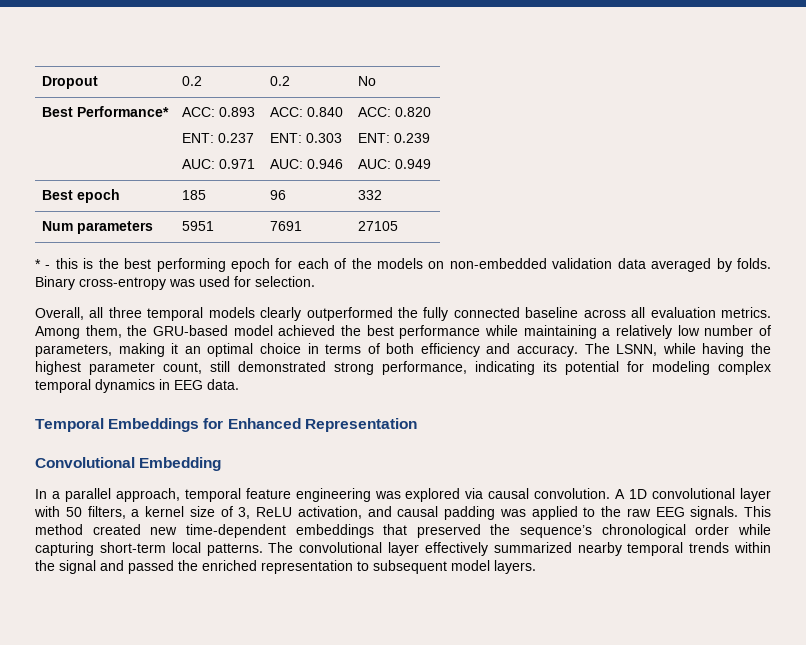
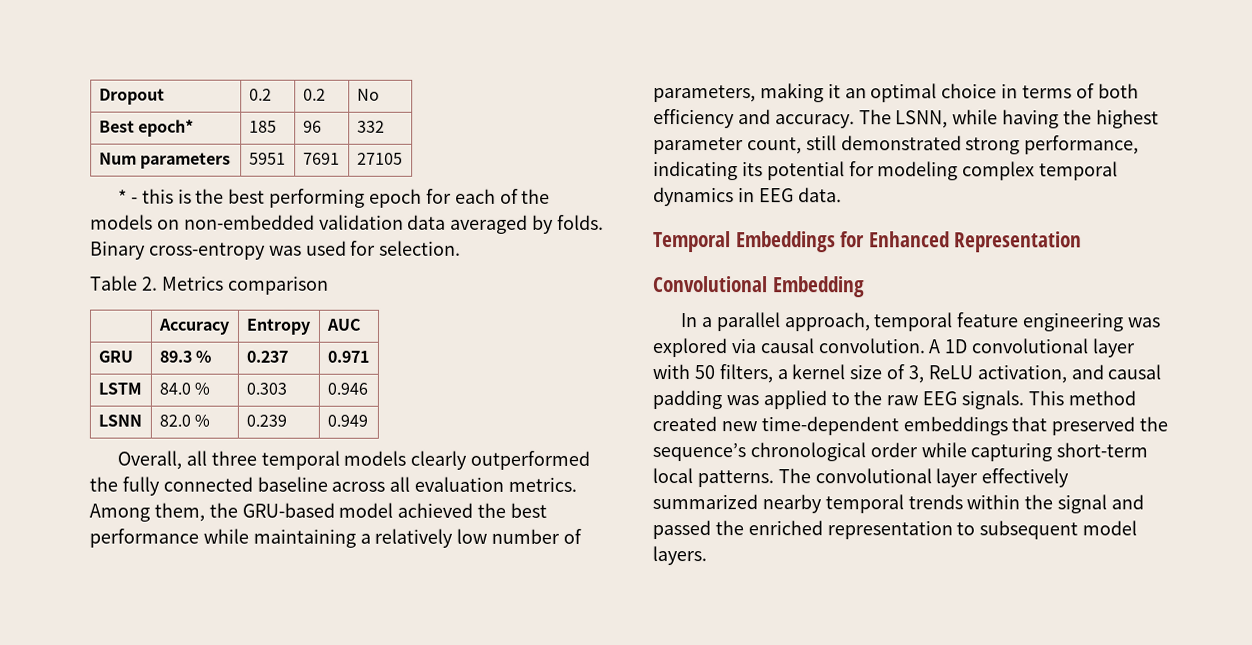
- Best Performance* | ACC: 0.893
- ENT: 0.237
- AUC: 0.971 | ACC: 0.840
- ENT: 0.303
- AUC: 0.946 | ACC: 0.820
- ENT: 0.239
- AUC: 0.949
- Best epoch | 185 | 96 | 332
+ Best epoch* | 185 | 96 | 332
+ Table 2. Metrics comparison
+ | Accuracy | Entropy | AUC
+ GRU | 89.3 % | 0.237 | 0.971
+ LSTM | 84.0 % | 0.303 | 0.946
+ LSNN | 82.0 % | 0.239 | 0.949

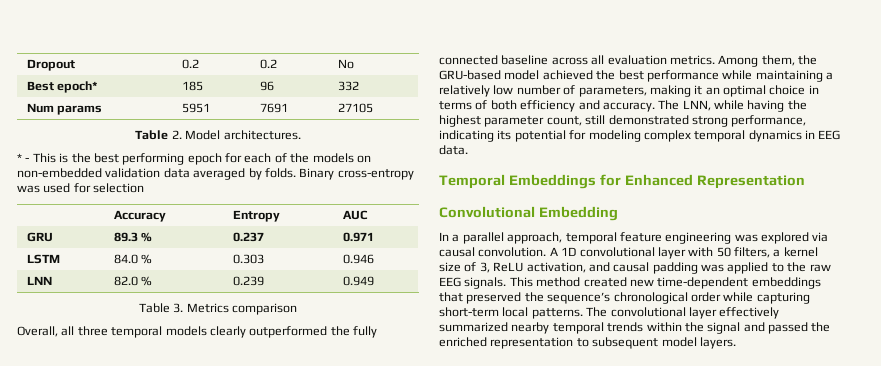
- Num parameters | 5951 | 7691 | 27105
+ Num params | 5951 | 7691 | 27105
+ Table 2. Model architectures.
- * - this is the best performing epoch for each of the models on non-embedded validation data averaged by folds.
+ * - This is the best performing epoch for each of the models on non-embedded validation data averaged by folds.
- Binary cross-entropy was used for selection.
- Table 2. Metrics comparison
+ Binary cross-entropy was used for selection
- LSNN | 82.0 % | 0.239 | 0.949
+ LNN | 82.0 % | 0.239 | 0.949
+ Table 3. Metrics comparison
- The LSNN, while having the highest parameter count, still demonstrated strong performance, indicating its potential for modeling complex temporal dynamics in EEG data.
+ The LNN, while having the highest parameter count, still demonstrated strong performance, indicating its potential for modeling complex temporal dynamics in EEG data.

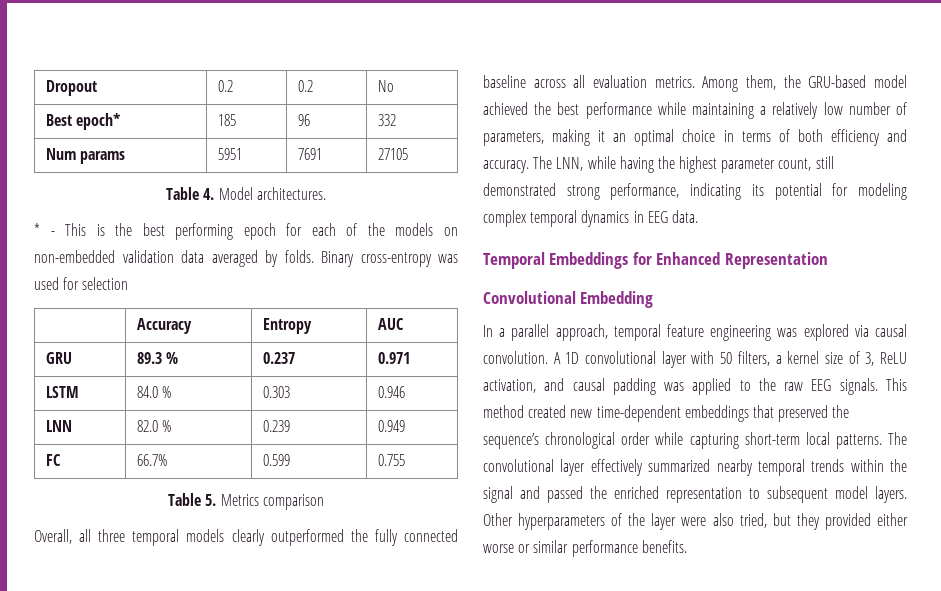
- Table 2. Model architectures.
+ Table 4. Model architectures.
- Table 3. Metrics comparison
+ FC | 66.7% | 0.599 | 0.755
+ Table 5. Metrics comparison
+ Other hyperparameters of the layer were also tried, but they provided either worse or similar performance benefits.

